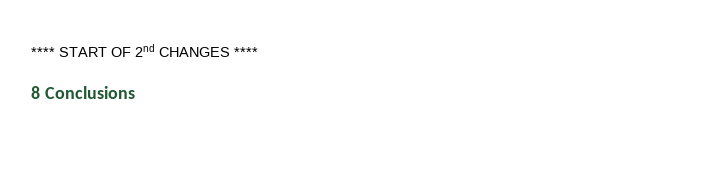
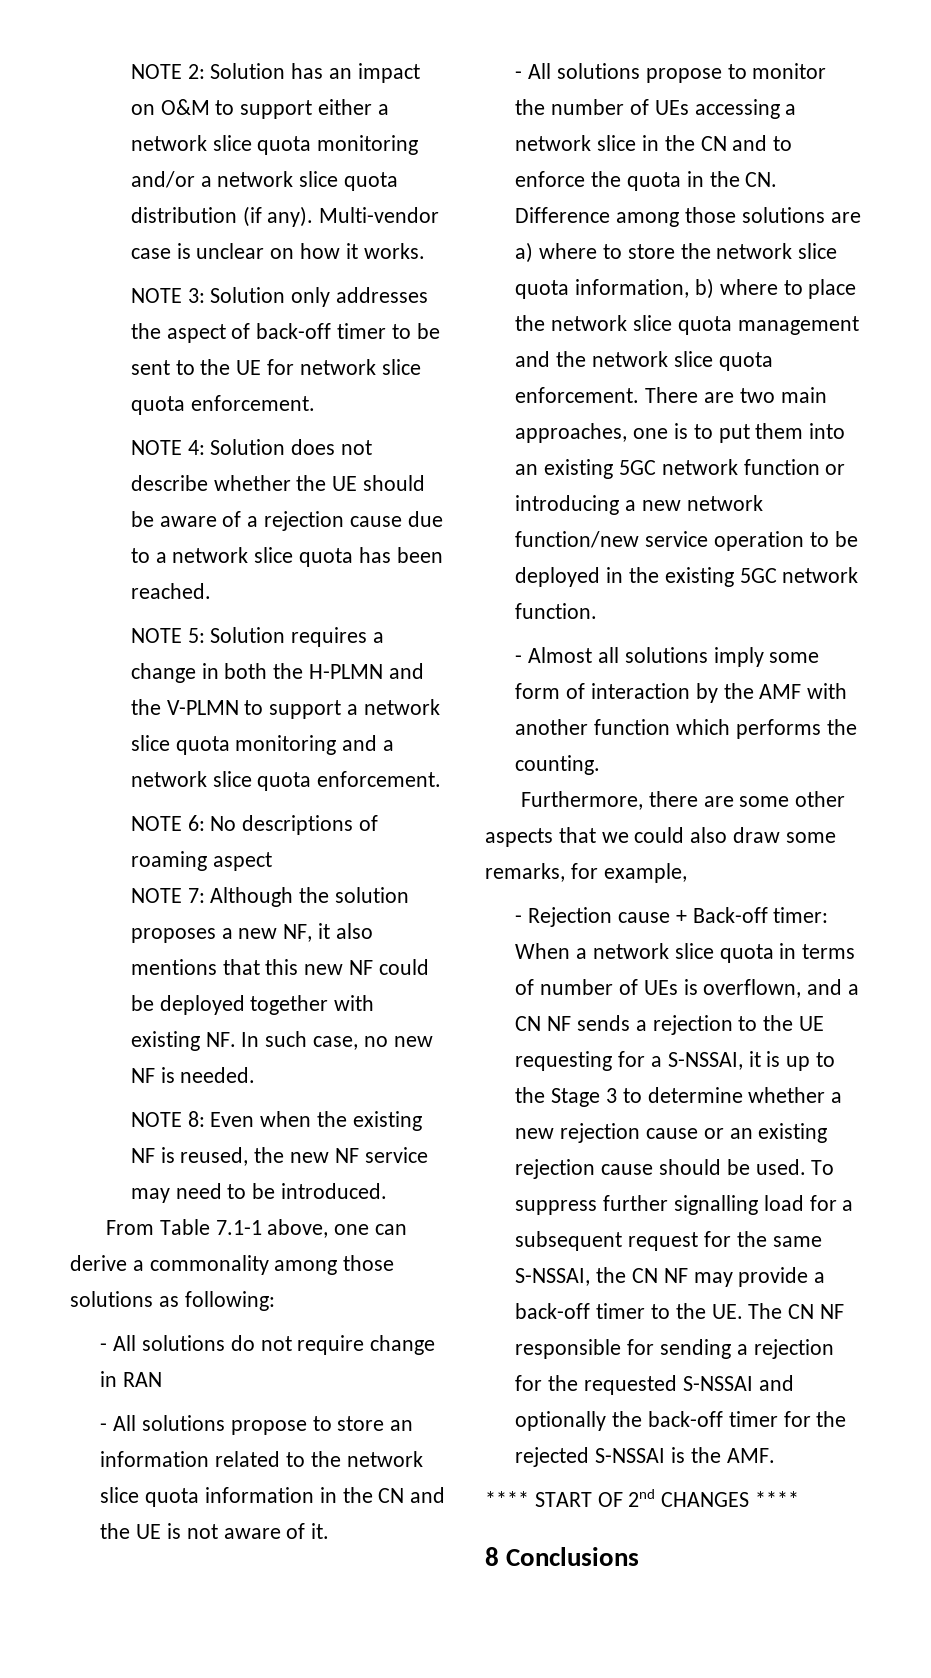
+ NOTE 2: Solution has an impact on O&M to support either a network slice quota monitoring and/or a network slice quota distribution (if any). Multi-vendor case is unclear on how it works.
+ NOTE 3: Solution only addresses the aspect of back-off timer to be sent to the UE for network slice quota enforcement.
+ NOTE 4: Solution does not describe whether the UE should be aware of a rejection cause due to a network slice quota has been reached.
+ NOTE 5: Solution requires a change in both the H-PLMN and the V-PLMN to support a network slice quota monitoring and a network slice quota enforcement.
+ NOTE 6: No descriptions of roaming aspect
+ NOTE 7: Although the solution proposes a new NF, it also mentions that this new NF could be deployed together with existing NF. In such case, no new NF is needed.
+ NOTE 8: Even when the existing NF is reused, the new NF service may need to be introduced.
+ From Table 7.1-1 above, one can derive a commonality among those solutions as following:
+ - All solutions do not require change in RAN
+ - All solutions propose to store an information related to the network slice quota information in the CN and the UE is not aware of it.
+ - All solutions propose to monitor the number of UEs accessing a network slice in the CN and to enforce the quota in the CN. Difference among those solutions are a) where to store the network slice quota information, b) where to place the network slice quota management and the network slice quota enforcement. There are two main approaches, one is to put them into an existing 5GC network function or introducing a new network function/new service operation to be deployed in the existing 5GC network function.
+ - Almost all solutions imply some form of interaction by the AMF with another function which performs the counting.
+ Furthermore, there are some other aspects that we could also draw some remarks, for example,
+ - Rejection cause + Back-off timer: When a network slice quota in terms of number of UEs is overflown, and a CN NF sends a rejection to the UE requesting for a S-NSSAI, it is up to the Stage 3 to determine whether a new rejection cause or an existing rejection cause should be used. To suppress further signalling load for a subsequent request for the same S-NSSAI, the CN NF may provide a back-off timer to the UE. The CN NF responsible for sending a rejection for the requested S-NSSAI and optionally the back-off timer for the rejected S-NSSAI is the AMF.

